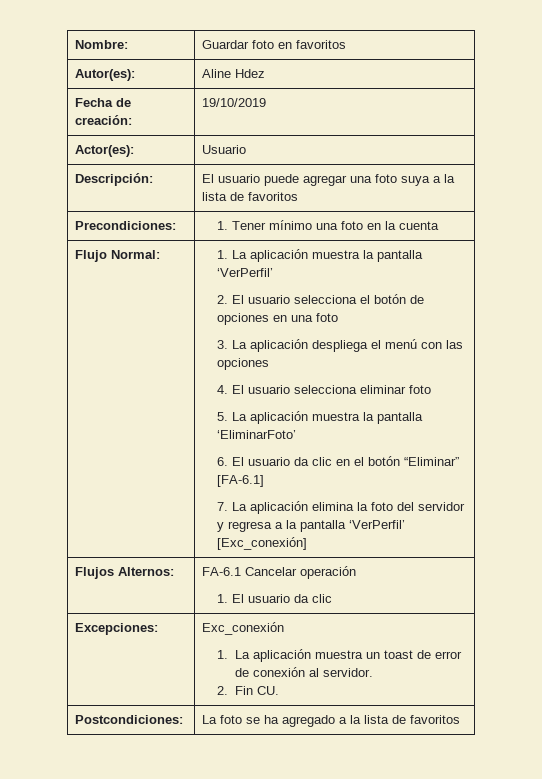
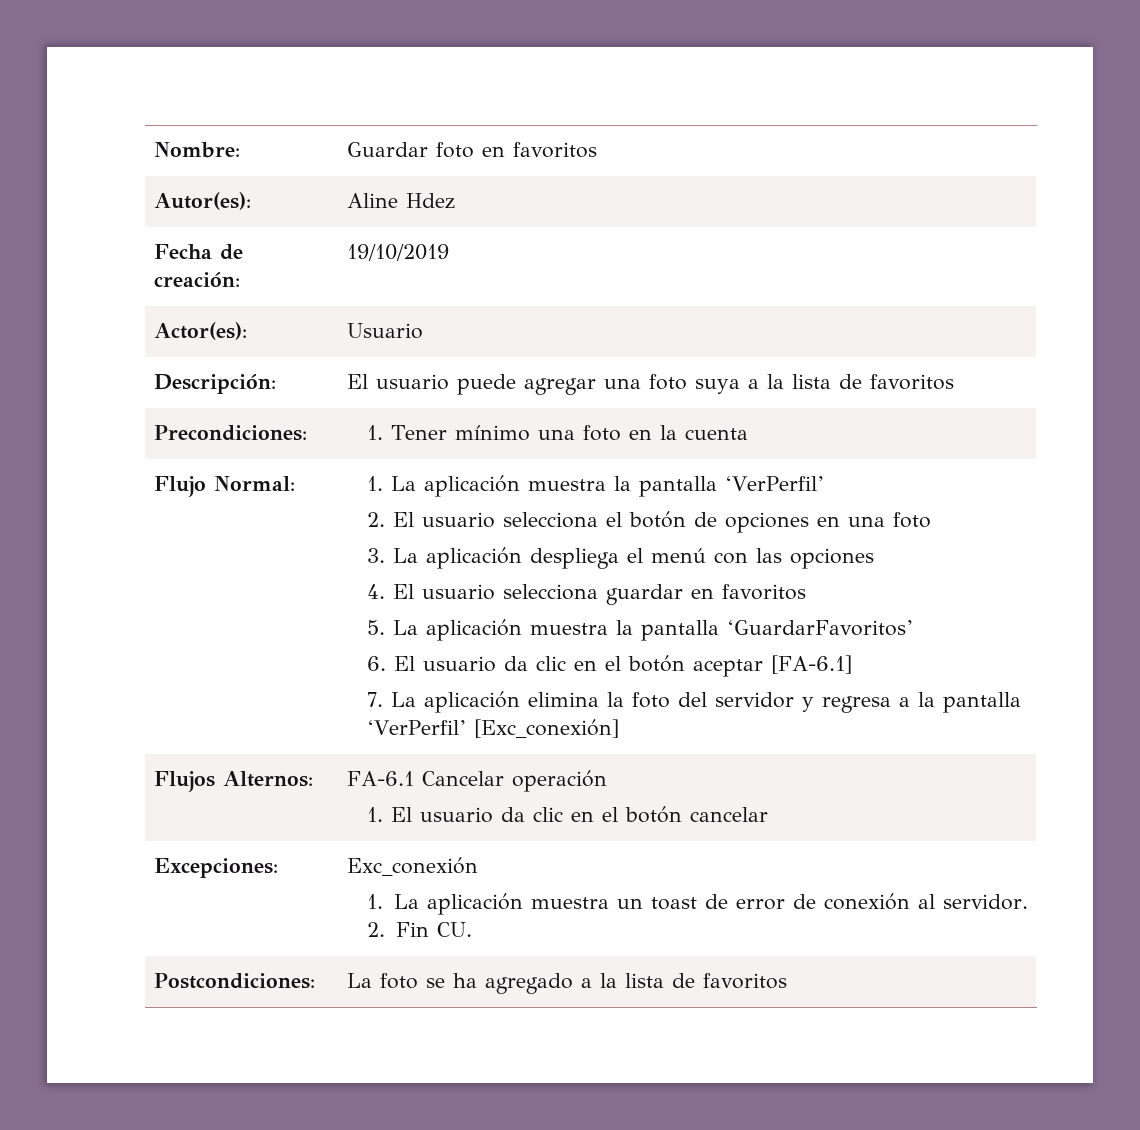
- 4. El usuario selecciona eliminar foto
+ 4. El usuario selecciona guardar en favoritos
- 5. La aplicación muestra la pantalla ‘EliminarFoto’
+ 5. La aplicación muestra la pantalla ‘GuardarFavoritos’
- 6. El usuario da clic en el botón “Eliminar” [FA-6.1]
+ 6. El usuario da clic en el botón aceptar [FA-6.1]
  Flujos Alternos: | FA-6.1 Cancelar operación
- 1. El usuario da clic
+ 1. El usuario da clic en el botón cancelar

